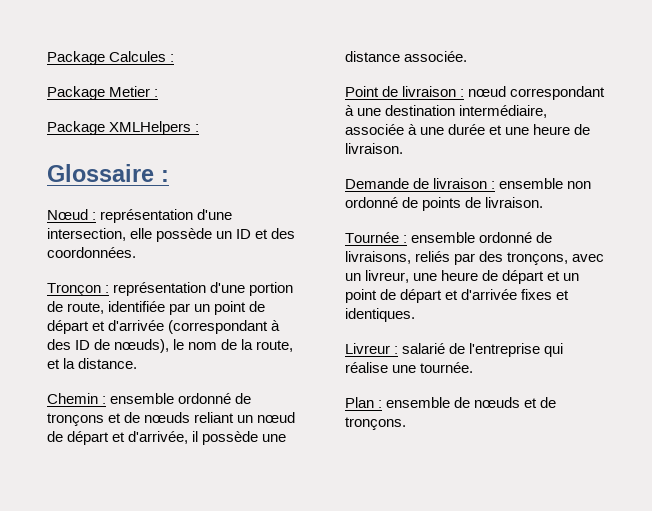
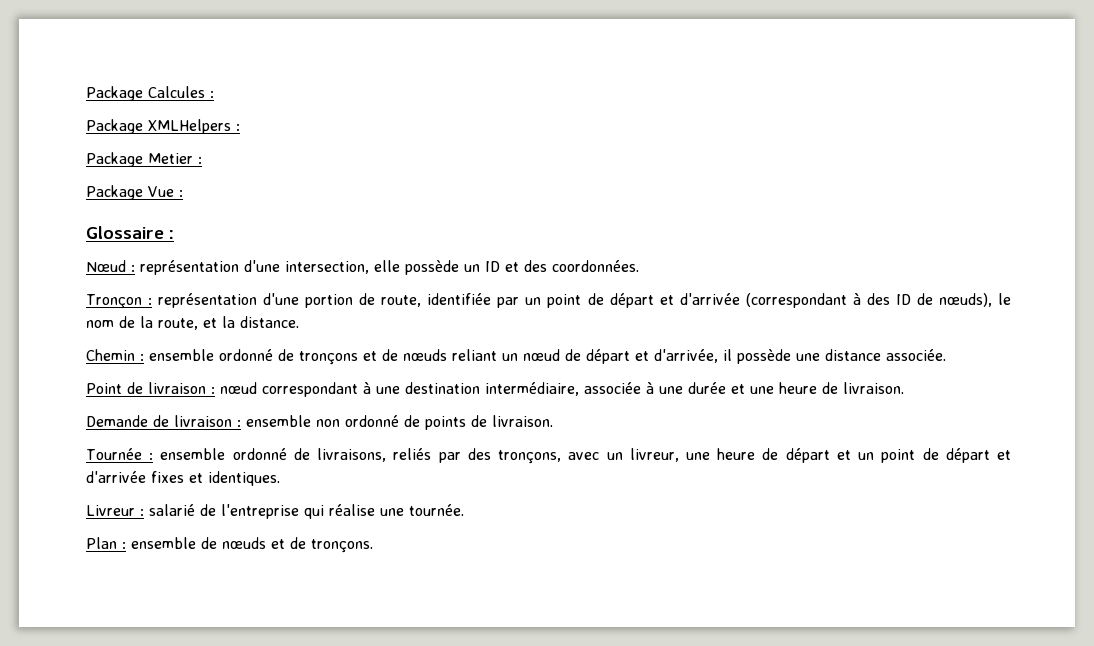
+ Package XMLHelpers :
- Package XMLHelpers :
+ Package Vue :

